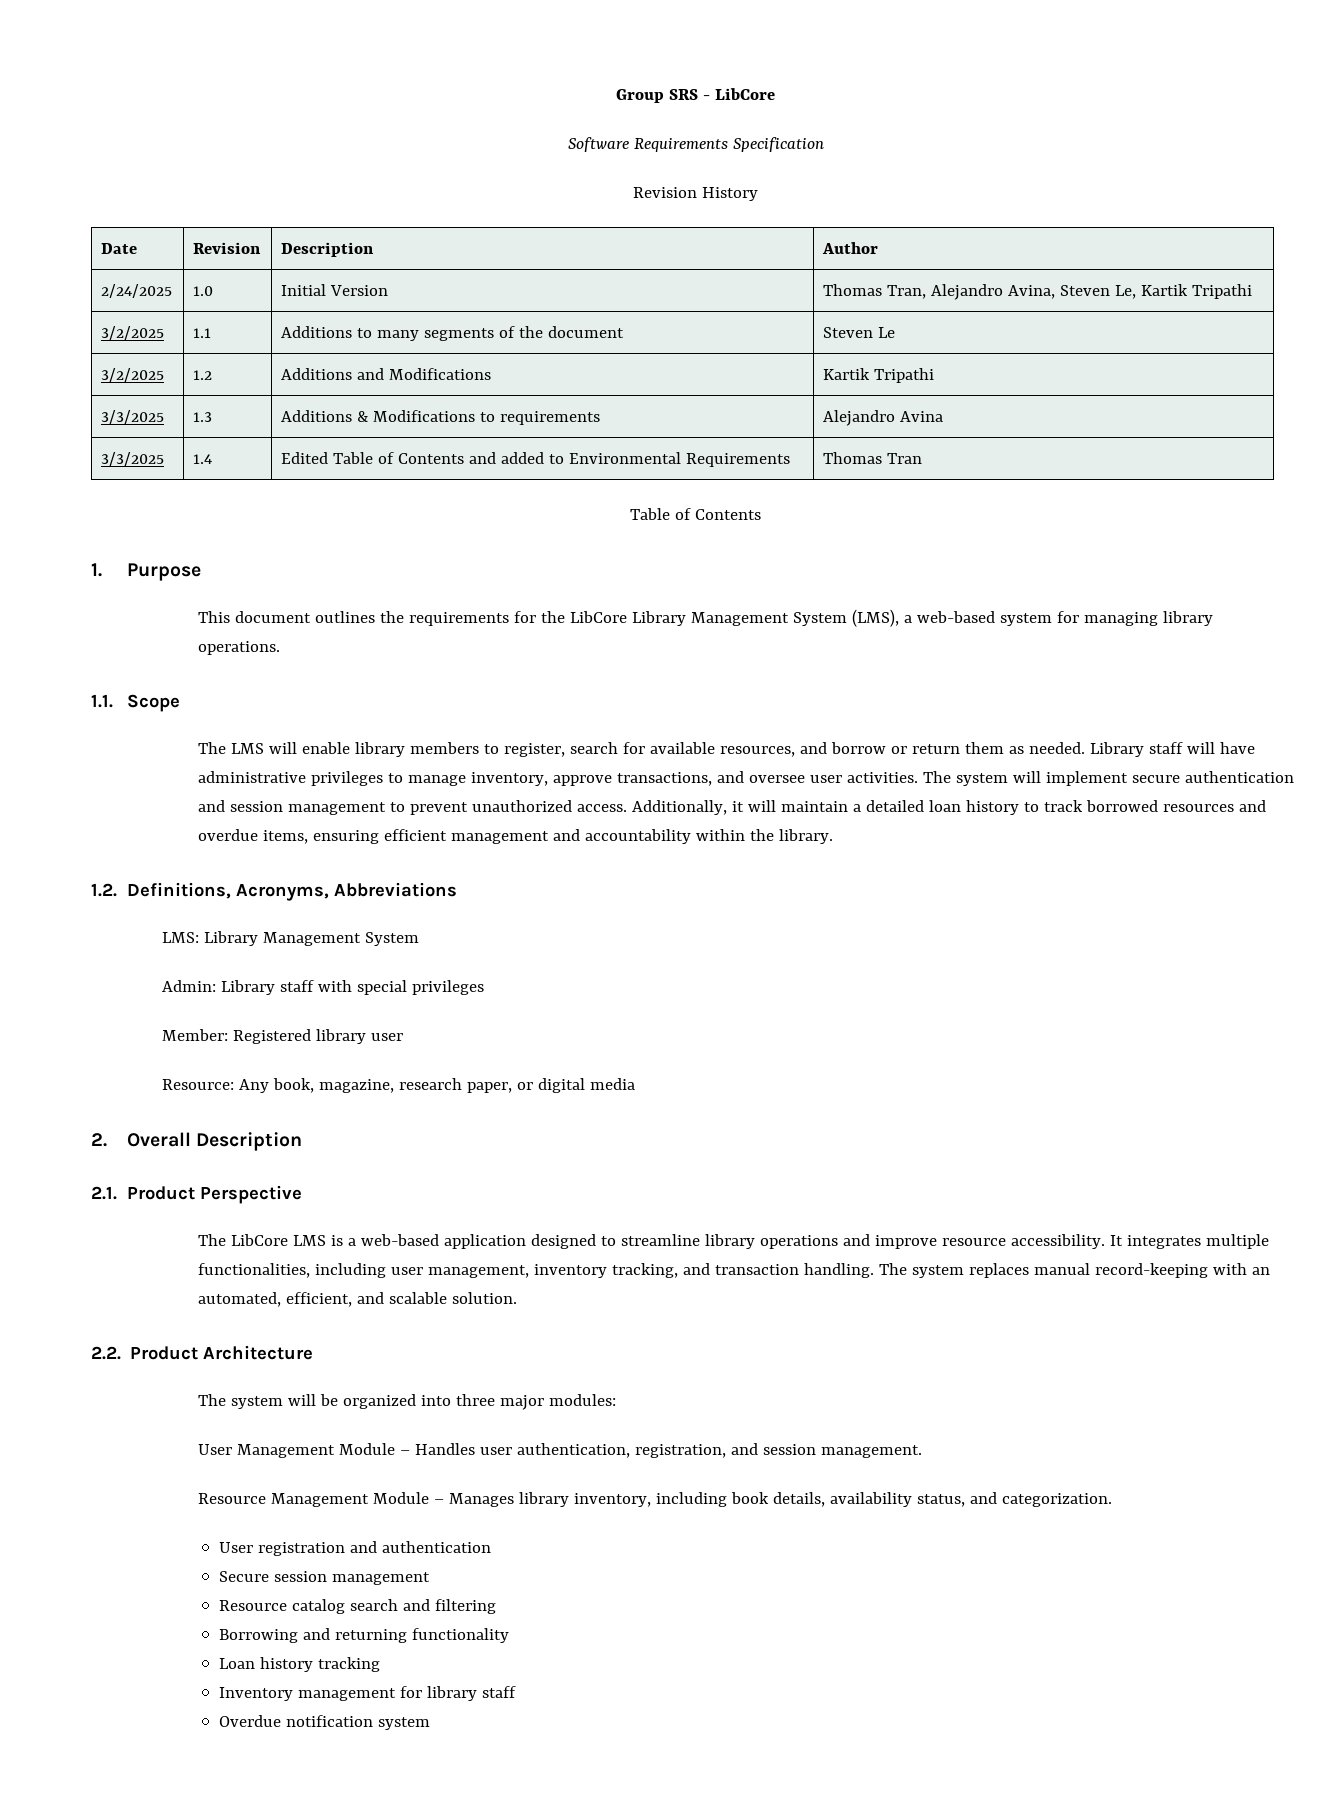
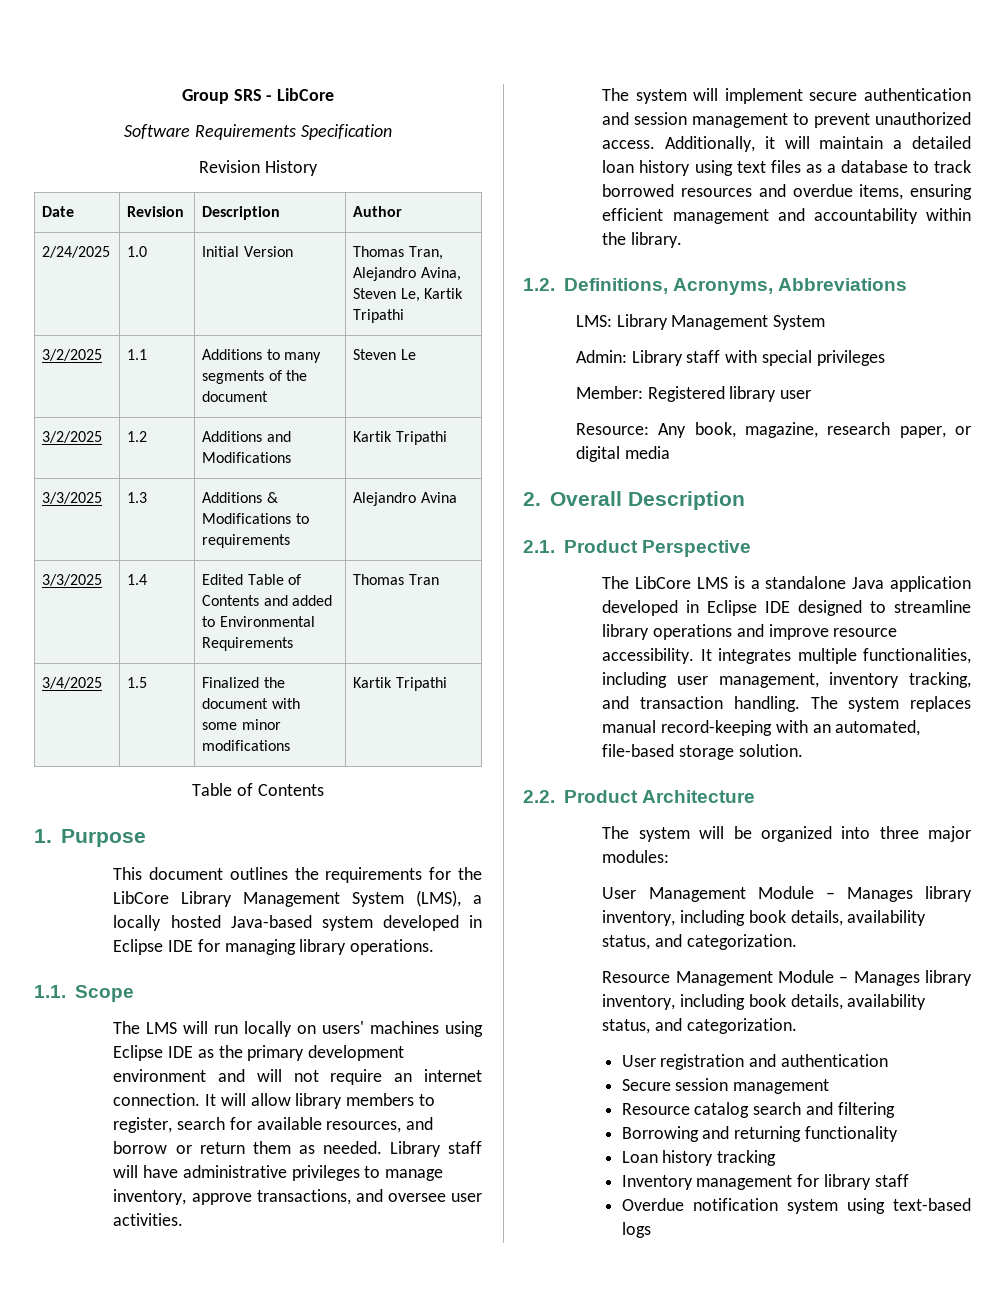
+ 3/4/2025 | 1.5 | Finalized the document with some minor modifications | Kartik Tripathi
- This document outlines the requirements for the LibCore Library Management System (LMS), a web-based system for managing library operations.
+ This document outlines the requirements for the LibCore Library Management System (LMS), a locally hosted Java-based system developed in Eclipse IDE for managing library operations.
- The LMS will enable library members to register, search for available resources, and borrow or return them as needed.
+ The LMS will run locally on users' machines using Eclipse IDE as the primary development environment and will not require an internet connection. It will allow library members to register, search for available resources, and borrow or return them as needed.
- Library staff will have administrative privileges to manage inventory, approve transactions, and oversee user activities. The system will implement secure authentication and session management to prevent unauthorized access.
+ Library staff will have administrative privileges to manage inventory, approve transactions, and oversee user activities.
+ The system will implement secure authentication and session management to prevent unauthorized access.
- Additionally, it will maintain a detailed loan history to track borrowed resources and overdue items, ensuring efficient management and accountability within the library.
+ Additionally, it will maintain a detailed loan history using text files as a database to track borrowed resources and overdue items, ensuring efficient management and accountability within the library.
- The LibCore LMS is a web-based application designed to streamline library operations and improve resource accessibility.
+ The LibCore LMS is a standalone Java application developed in Eclipse IDE designed to streamline library operations and improve resource accessibility.
- The system replaces manual record-keeping with an automated, efficient, and scalable solution.
+ The system replaces manual record-keeping with an automated, file-based storage solution.
- User Management Module – Handles user authentication, registration, and session management.
+ User Management Module – Manages library inventory, including book details, availability status, and categorization.
- Overdue notification system
+ Overdue notification system using text-based logs

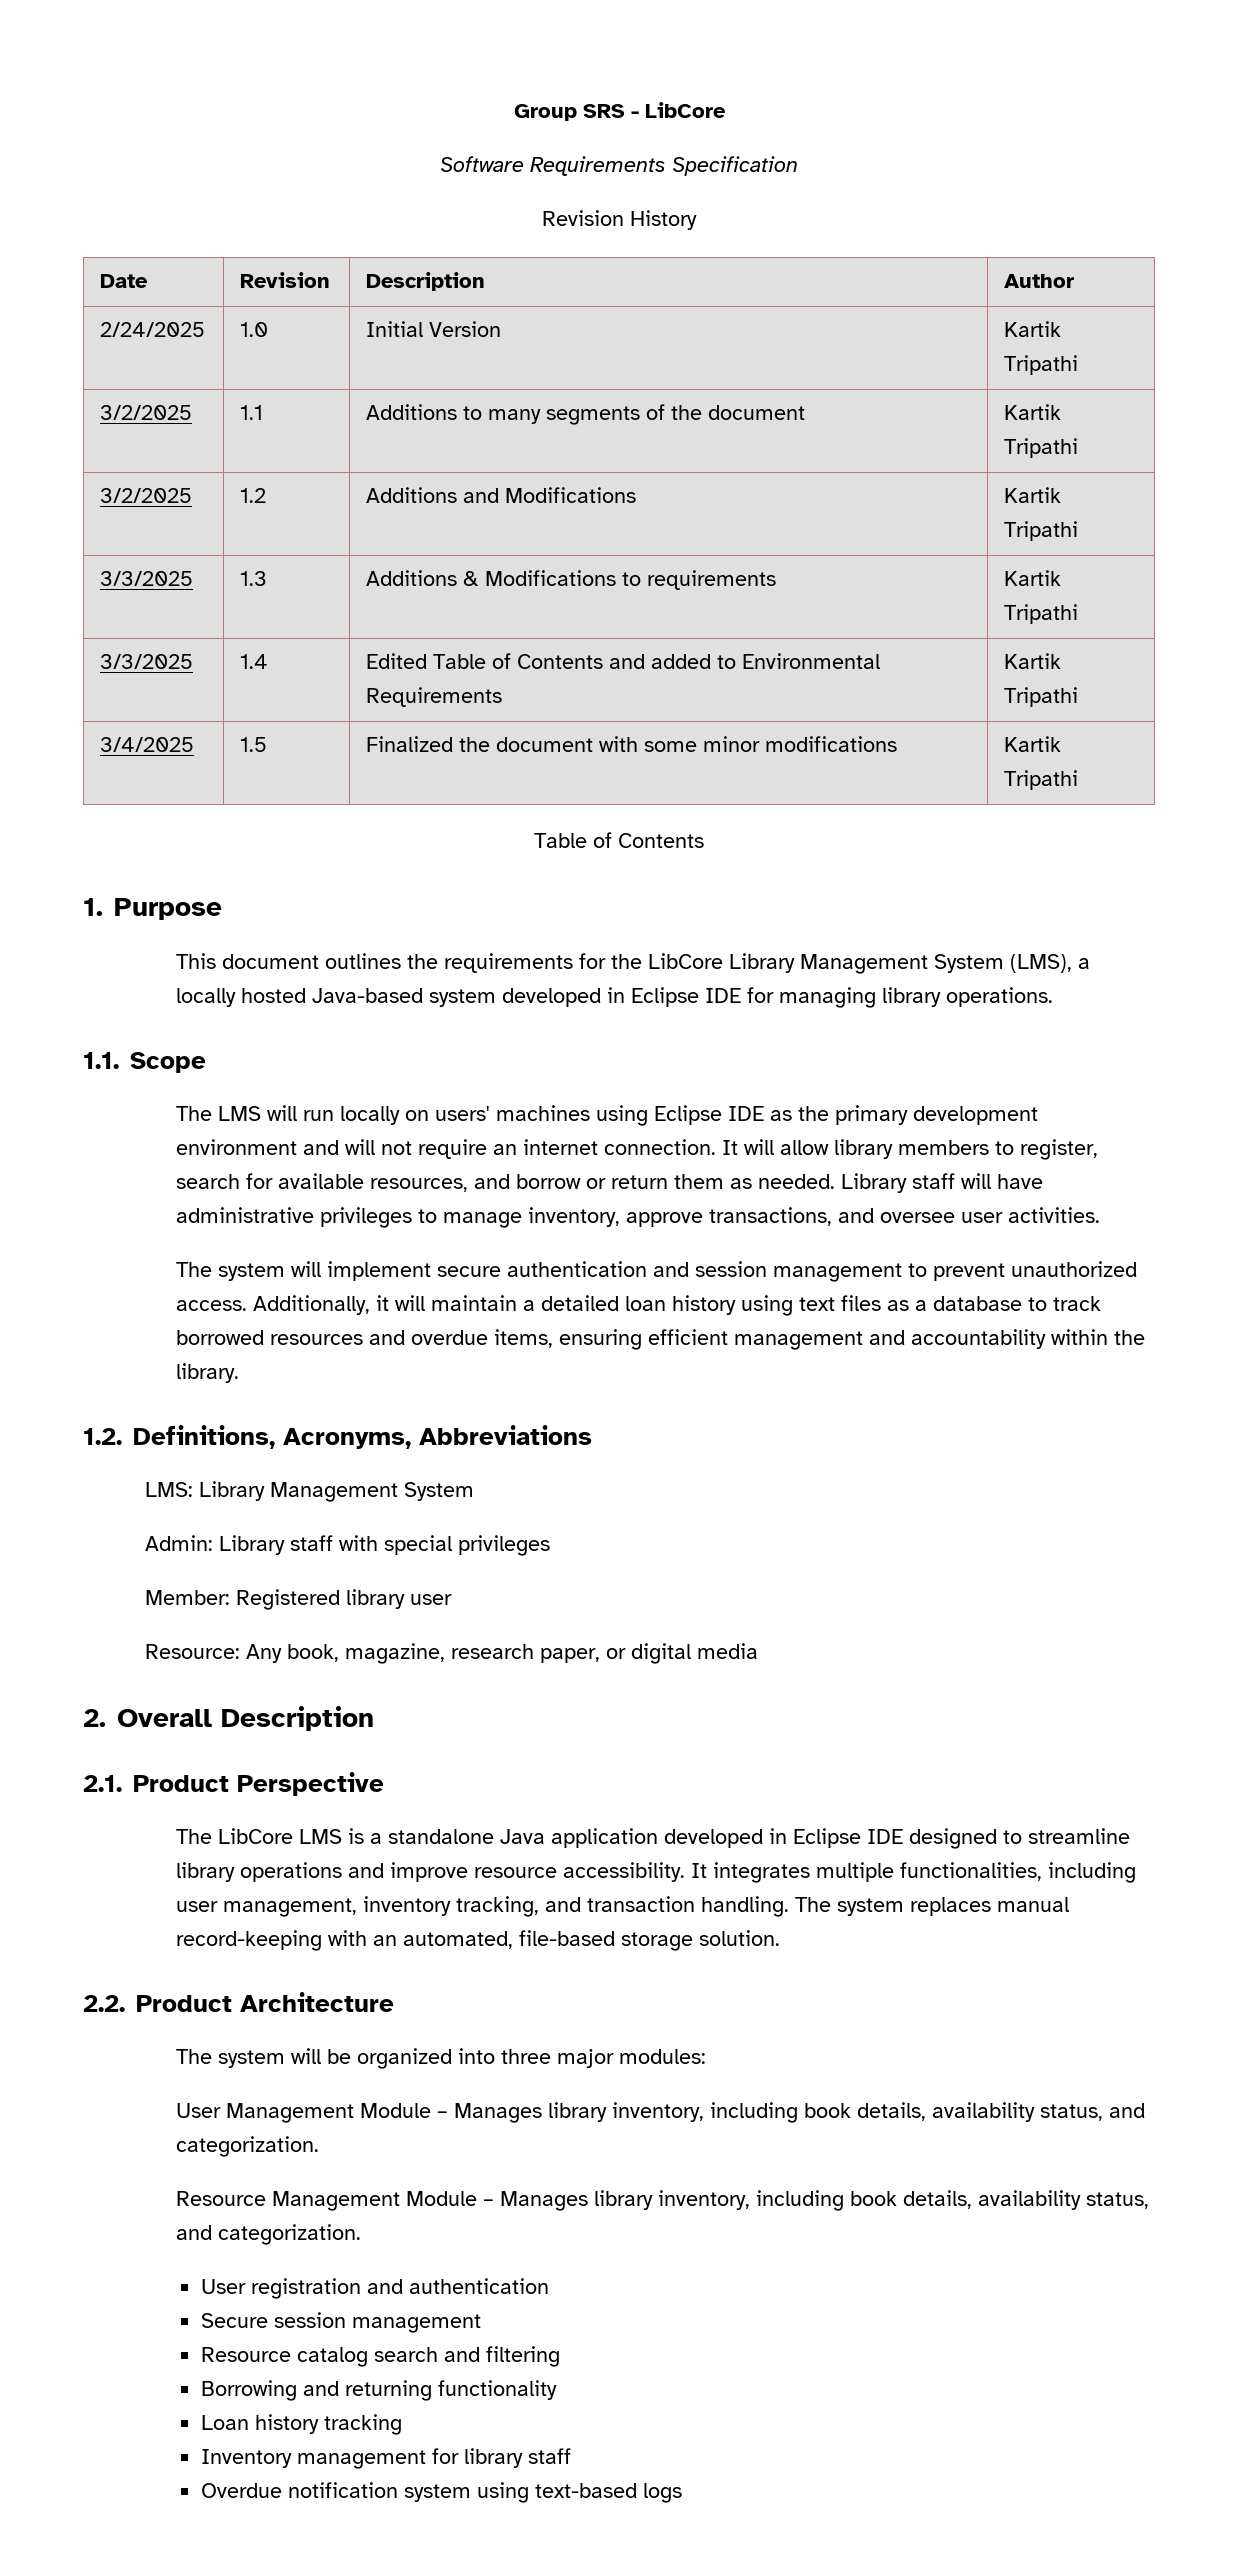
- 2/24/2025 | 1.0 | Initial Version | Thomas Tran, Alejandro Avina, Steven Le, Kartik Tripathi
+ 2/24/2025 | 1.0 | Initial Version | Kartik Tripathi
- 3/2/2025 | 1.1 | Additions to many segments of the document | Steven Le
+ 3/2/2025 | 1.1 | Additions to many segments of the document | Kartik Tripathi
- 3/3/2025 | 1.3 | Additions & Modifications to requirements | Alejandro Avina
+ 3/3/2025 | 1.3 | Additions & Modifications to requirements | Kartik Tripathi
- 3/3/2025 | 1.4 | Edited Table of Contents and added to Environmental Requirements | Thomas Tran
+ 3/3/2025 | 1.4 | Edited Table of Contents and added to Environmental Requirements | Kartik Tripathi

